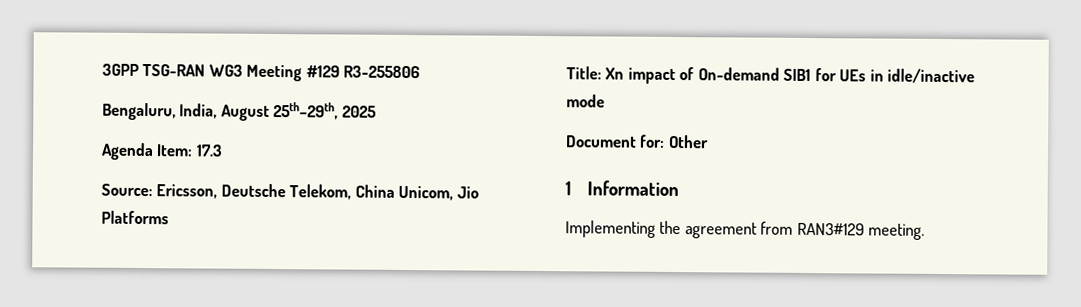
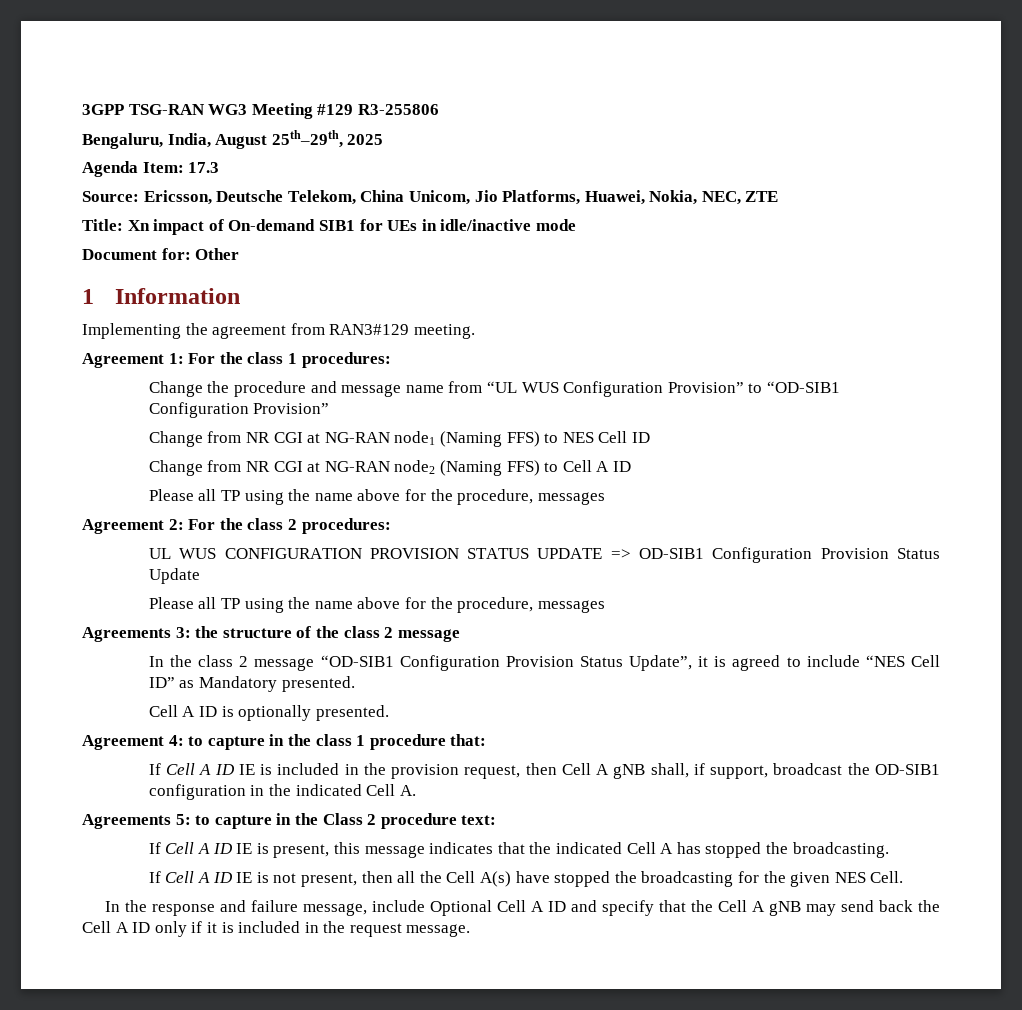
- Source: Ericsson, Deutsche Telekom, China Unicom, Jio Platforms
+ Source: Ericsson, Deutsche Telekom, China Unicom, Jio Platforms, Huawei, Nokia, NEC, ZTE
+ Agreement 1: For the class 1 procedures:
+ Change the procedure and message name from “UL WUS Configuration Provision” to “OD-SIB1 Configuration Provision”
+ Change from NR CGI at NG-RAN node1 (Naming FFS) to NES Cell ID
+ Change from NR CGI at NG-RAN node2 (Naming FFS) to Cell A ID
+ Please all TP using the name above for the procedure, messages
+ Agreement 2: For the class 2 procedures:
+ UL WUS CONFIGURATION PROVISION STATUS UPDATE => OD-SIB1 Configuration Provision Status Update
+ Please all TP using the name above for the procedure, messages
+ Agreements 3: the structure of the class 2 message
+ In the class 2 message “OD-SIB1 Configuration Provision Status Update”, it is agreed to include “NES Cell ID” as Mandatory presented.
+ Cell A ID is optionally presented.
+ Agreement 4: to capture in the class 1 procedure that:
+ If Cell A ID IE is included in the provision request, then Cell A gNB shall, if support, broadcast the OD-SIB1 configuration in the indicated Cell A.
+ Agreements 5: to capture in the Class 2 procedure text:
+ If Cell A ID IE is present, this message indicates that the indicated Cell A has stopped the broadcasting.
+ If Cell A ID IE is not present, then all the Cell A(s) have stopped the broadcasting for the given NES Cell.
+ In the response and failure message, include Optional Cell A ID and specify that the Cell A gNB may send back the Cell A ID only if it is included in the request message.

